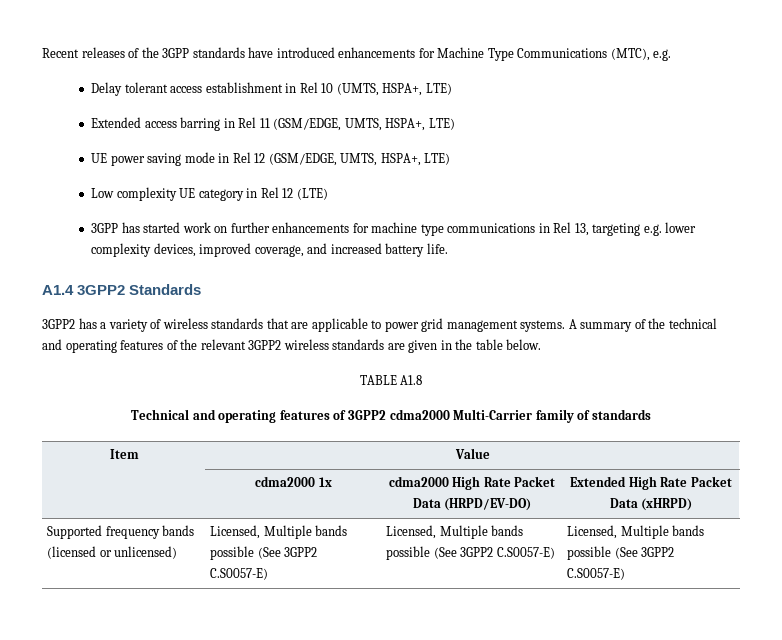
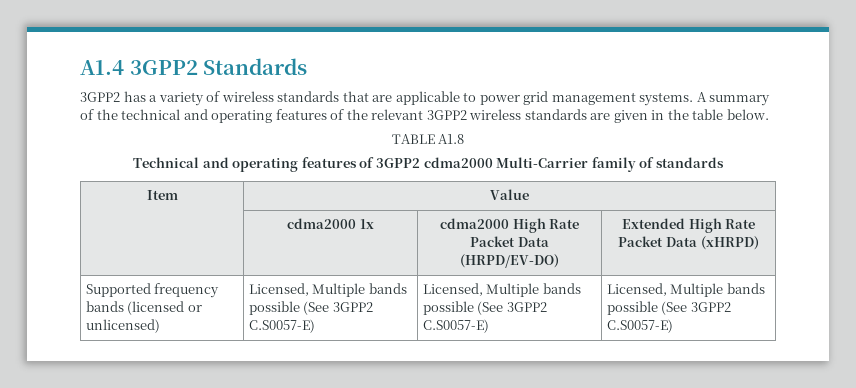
- Recent releases of the 3GPP standards have introduced enhancements for Machine Type Communications (MTC), e.g.
- Delay tolerant access establishment in Rel 10 (UMTS, HSPA+, LTE)
- Extended access barring in Rel 11 (GSM/EDGE, UMTS, HSPA+, LTE)
- UE power saving mode in Rel 12 (GSM/EDGE, UMTS, HSPA+, LTE)
- Low complexity UE category in Rel 12 (LTE)
- 3GPP has started work on further enhancements for machine type communications in Rel 13, targeting e.g. lower complexity devices, improved coverage, and increased battery life.

